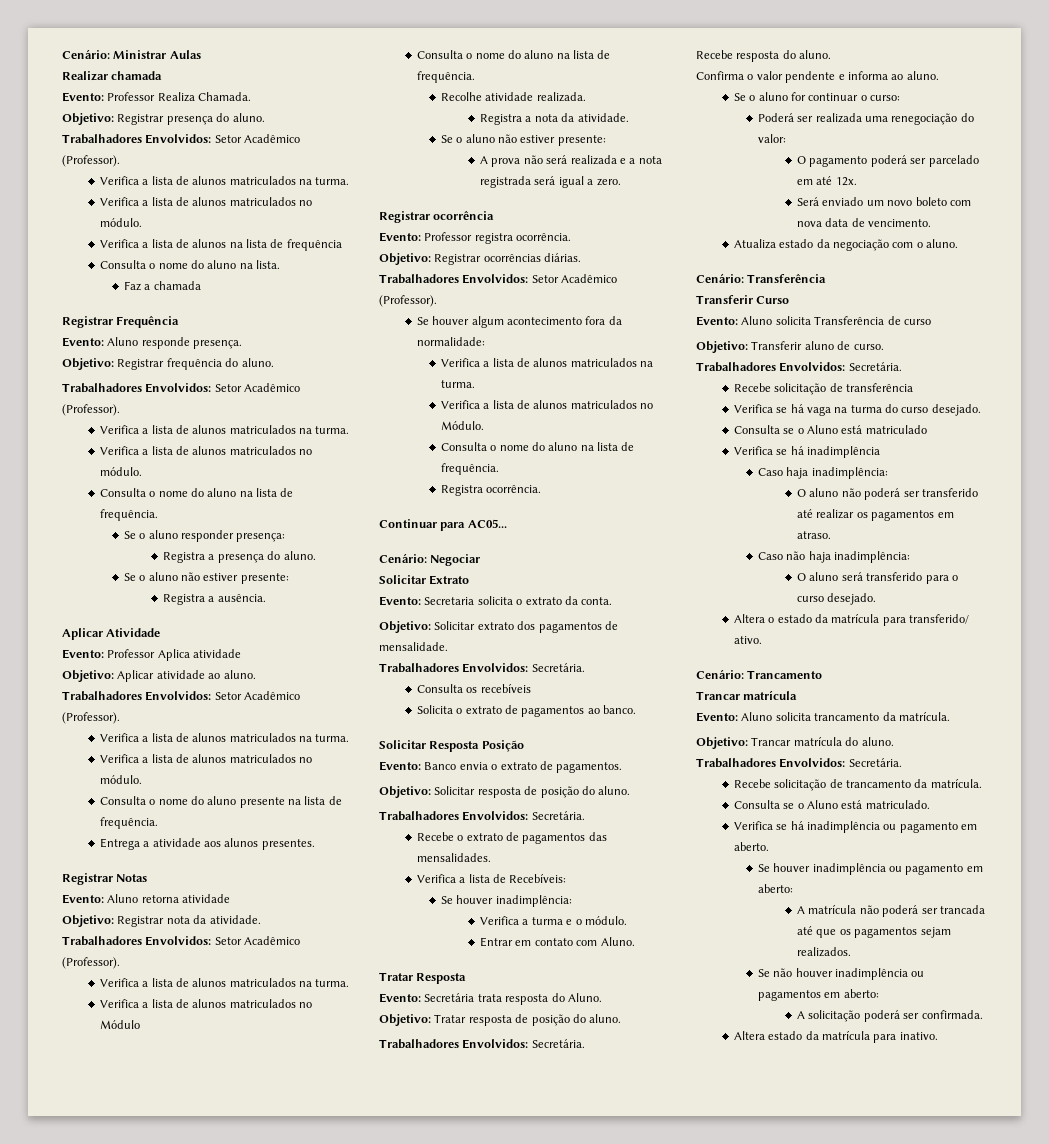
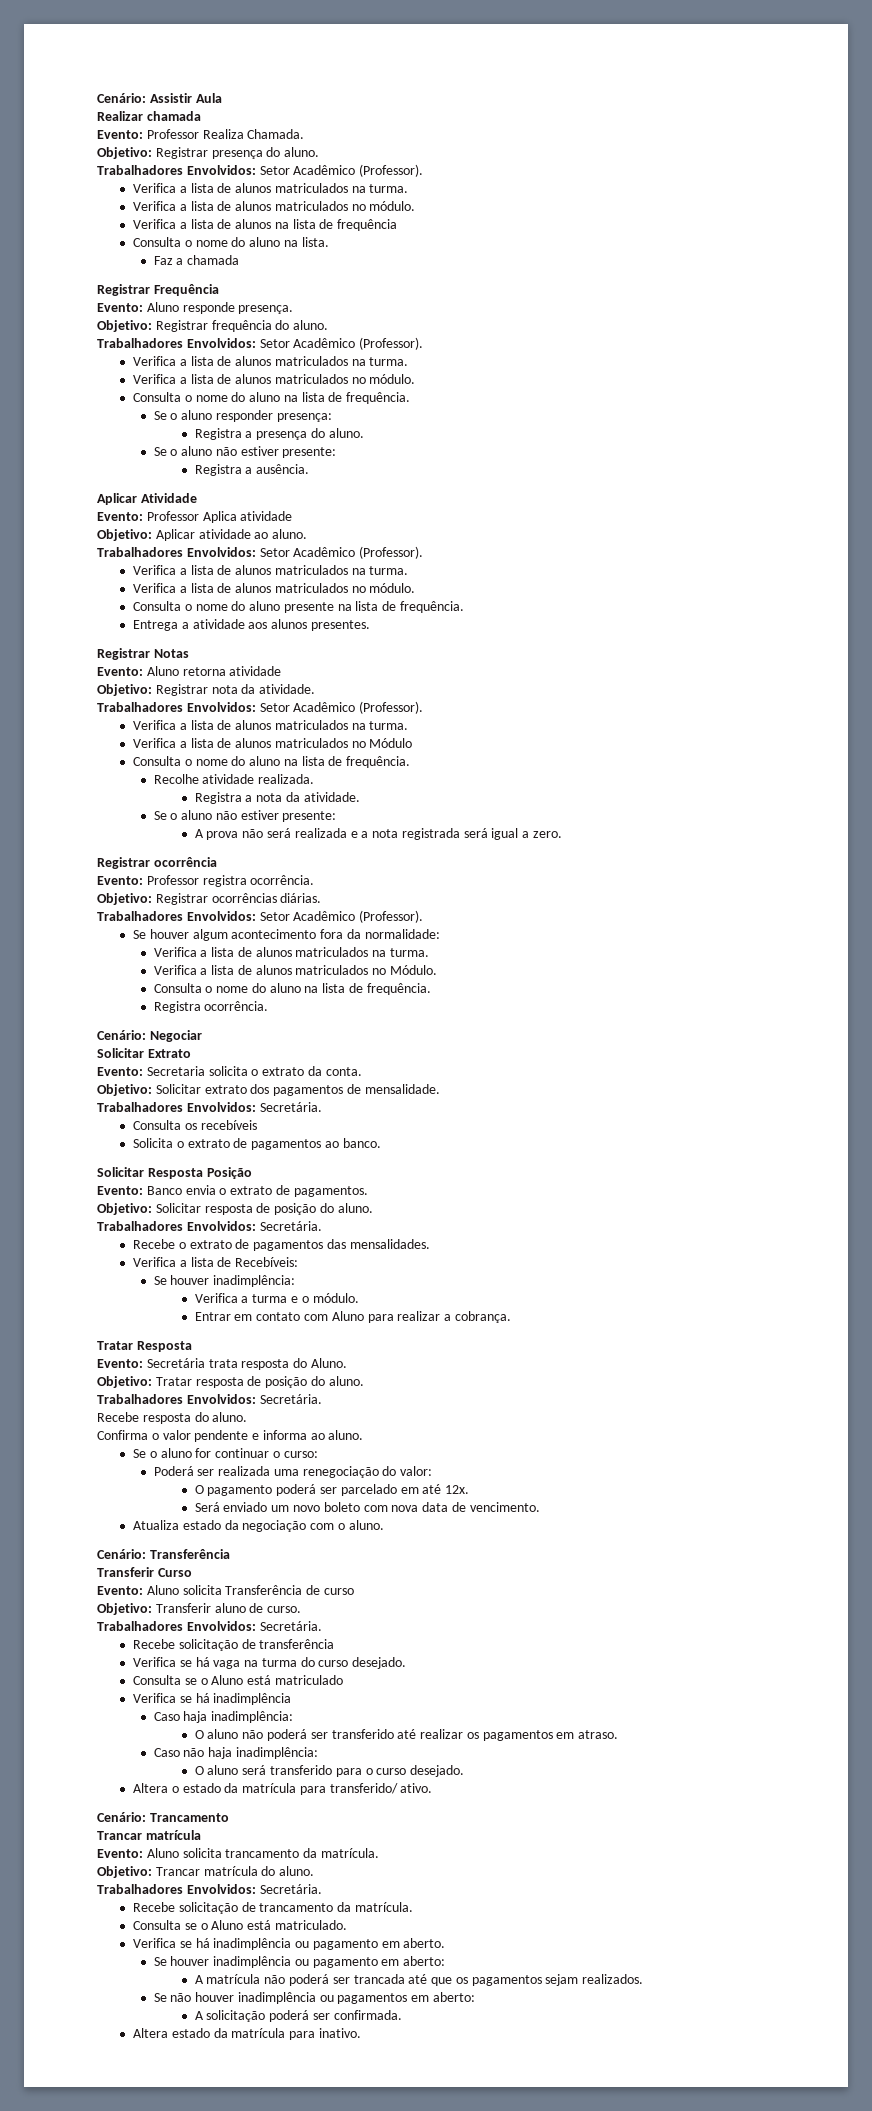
- Cenário: Ministrar Aulas
+ Cenário: Assistir Aula
- Continuar para AC05...
- Entrar em contato com Aluno.
+ Entrar em contato com Aluno para realizar a cobrança.

